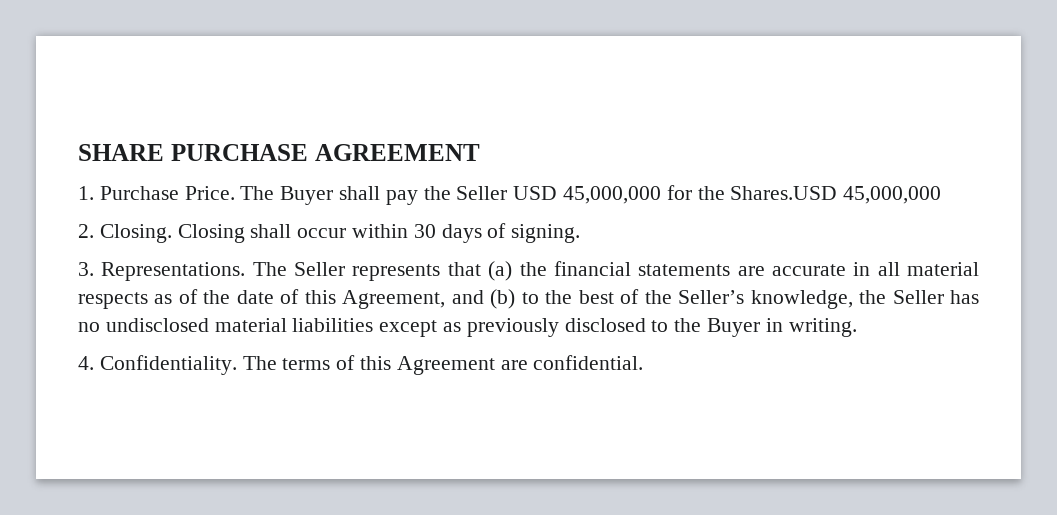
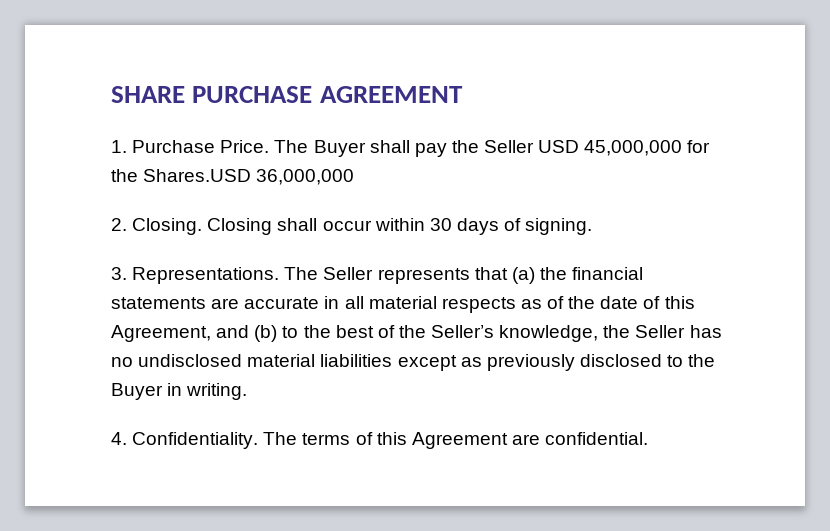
- The Buyer shall pay the Seller USD 45,000,000 for the Shares.USD 45,000,000
+ The Buyer shall pay the Seller USD 45,000,000 for the Shares.USD 36,000,000

